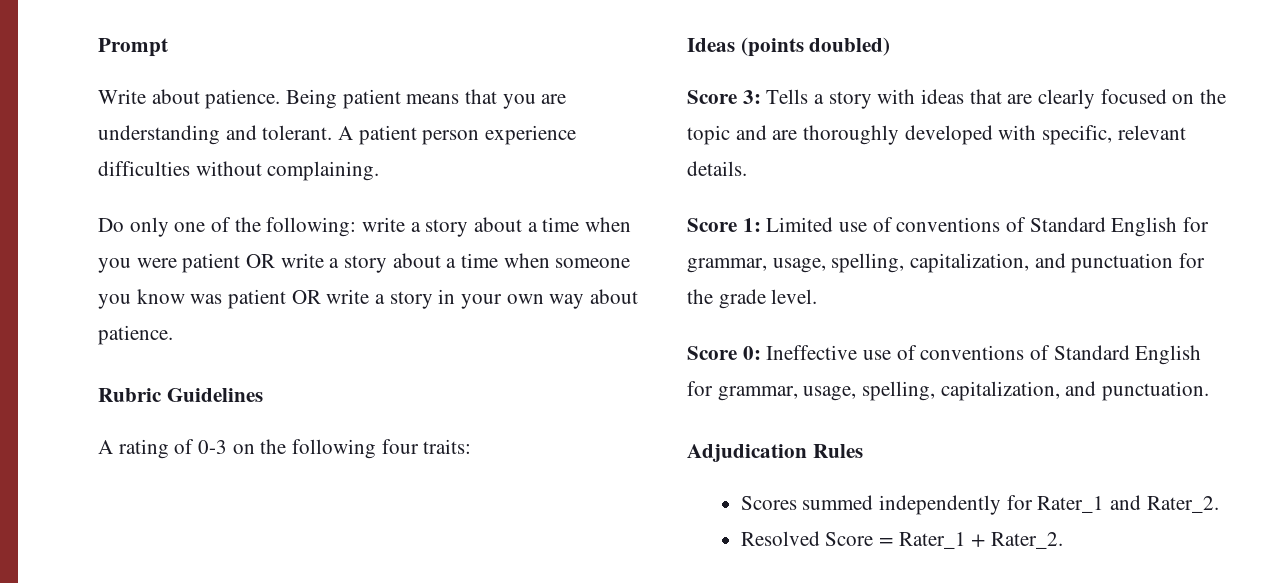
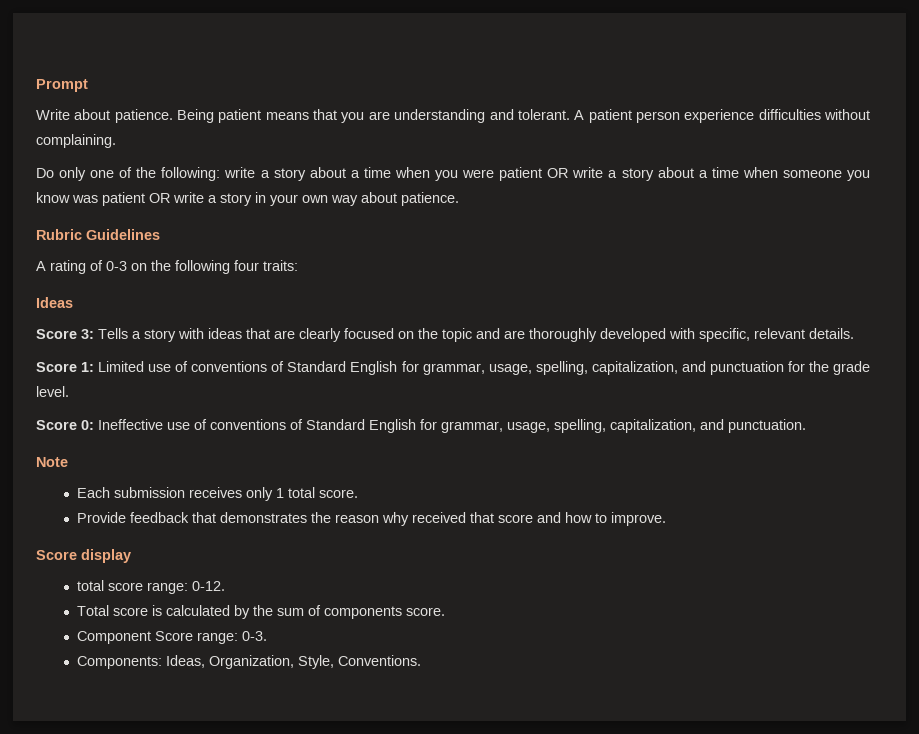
- Ideas (points doubled)
+ Ideas
- Adjudication Rules
- Scores summed independently for Rater_1 and Rater_2.
- Resolved Score = Rater_1 + Rater_2.
+ Note
+ Each submission receives only 1 total score.
+ Provide feedback that demonstrates the reason why received that score and how to improve.
+ Score display
+ total score range: 0-12.
+ Total score is calculated by the sum of components score.
+ Component Score range: 0-3.
+ Components: Ideas, Organization, Style, Conventions.

